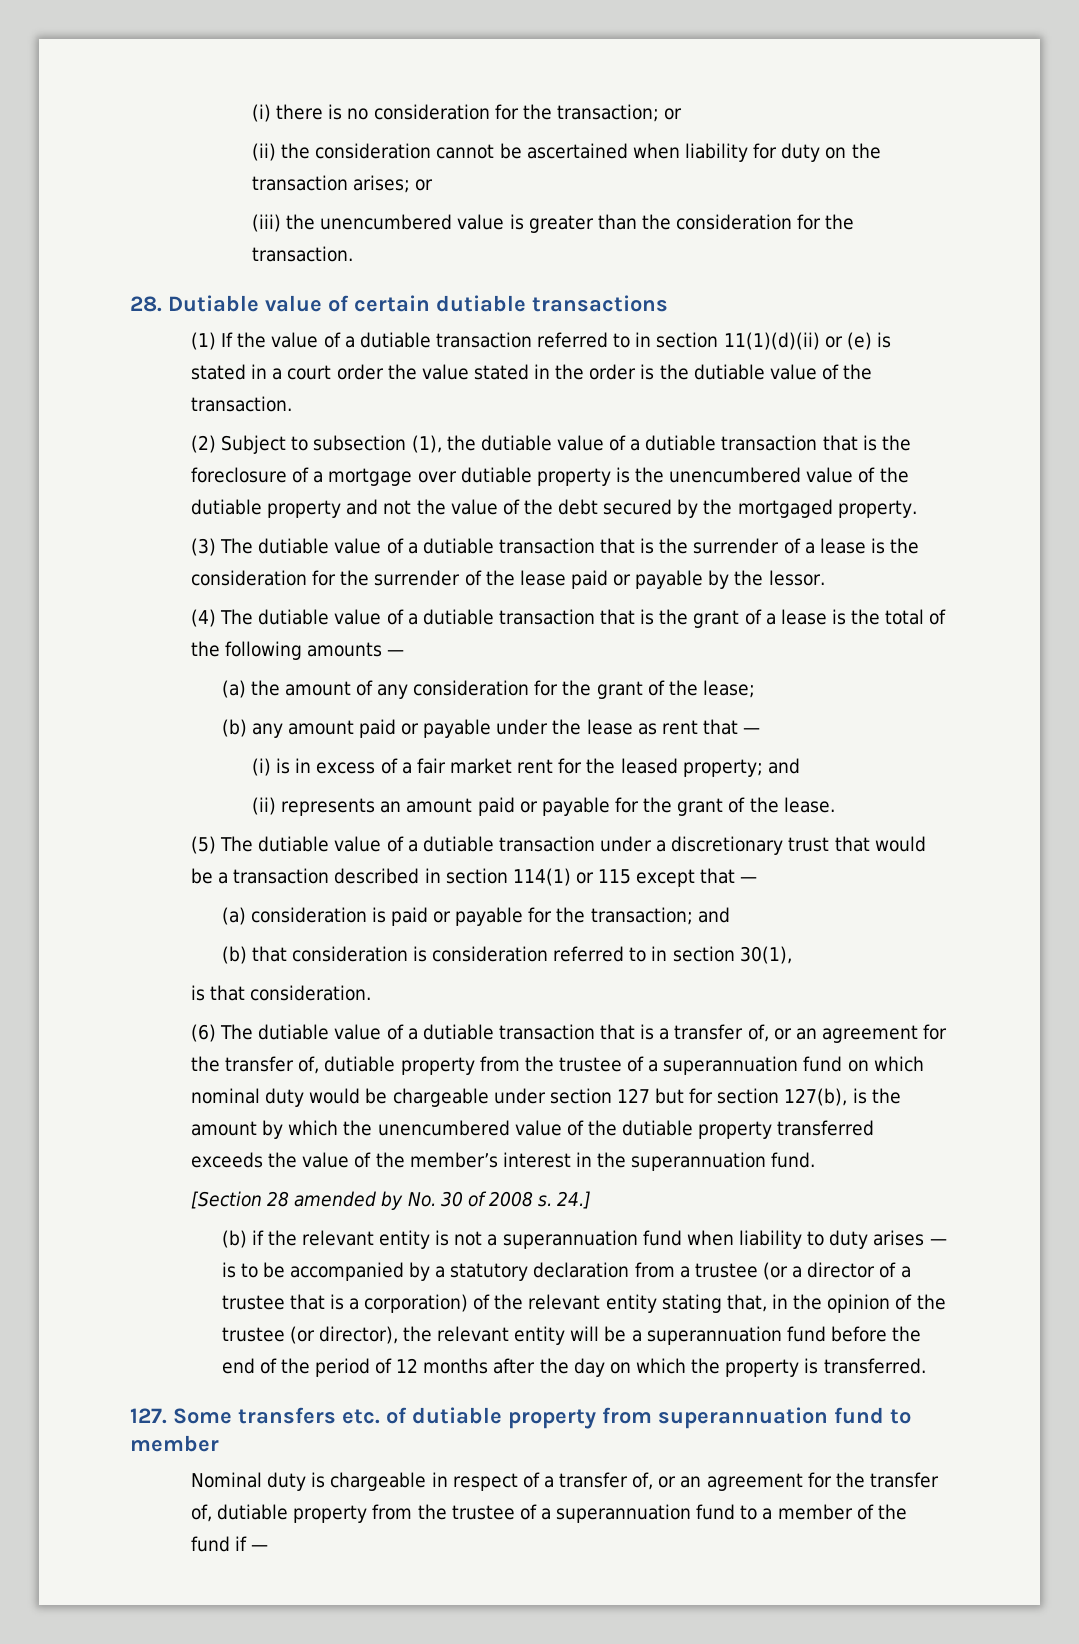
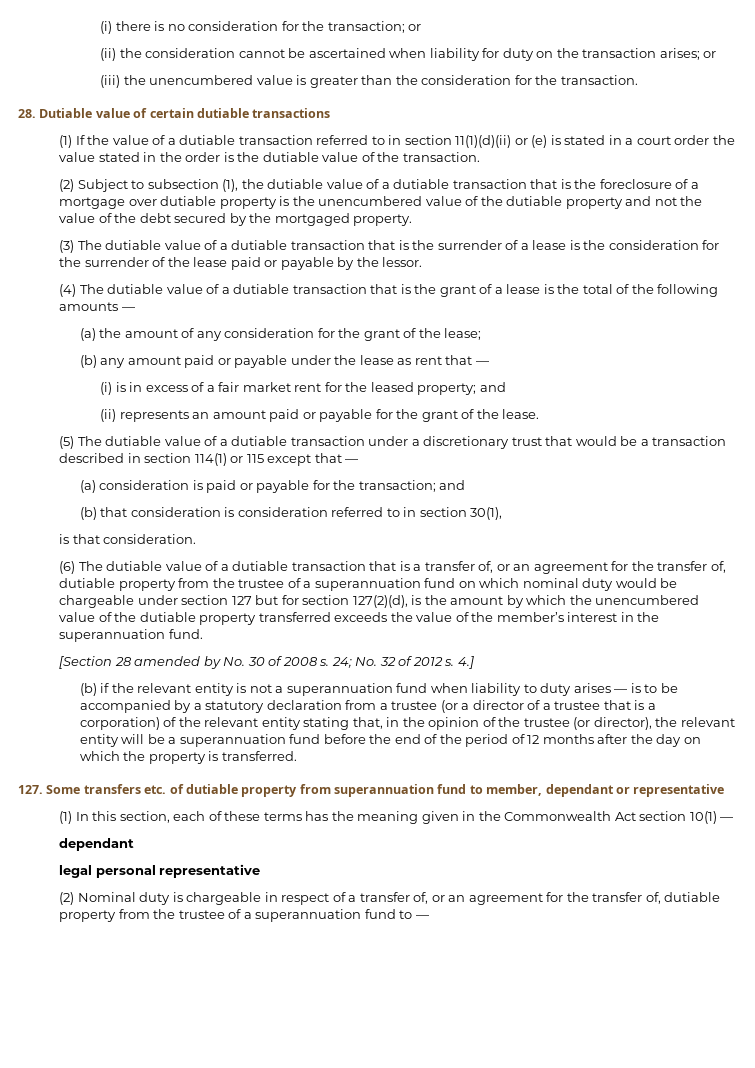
- (6) The dutiable value of a dutiable transaction that is a transfer of, or an agreement for the transfer of, dutiable property from the trustee of a superannuation fund on which nominal duty would be chargeable under section 127 but for section 127(b), is the amount by which the unencumbered value of the dutiable property transferred exceeds the value of the member’s interest in the superannuation fund.
+ (6) The dutiable value of a dutiable transaction that is a transfer of, or an agreement for the transfer of, dutiable property from the trustee of a superannuation fund on which nominal duty would be chargeable under section 127 but for section 127(2)(d), is the amount by which the unencumbered value of the dutiable property transferred exceeds the value of the member’s interest in the superannuation fund.
- 24.]
+ 24; No. 32 of 2012 s. 4.]
- 127. Some transfers etc. of dutiable property from superannuation fund to member
- Nominal duty is chargeable in respect of a transfer of, or an agreement for the transfer of, dutiable property from the trustee of a superannuation fund to a member of the fund if —
+ 127. Some transfers etc. of dutiable property from superannuation fund to member, dependant or representative
+ (1) In this section, each of these terms has the meaning given in the Commonwealth Act section 10(1) —
+ dependant
+ legal personal representative
+ (2) Nominal duty is chargeable in respect of a transfer of, or an agreement for the transfer of, dutiable property from the trustee of a superannuation fund to —

